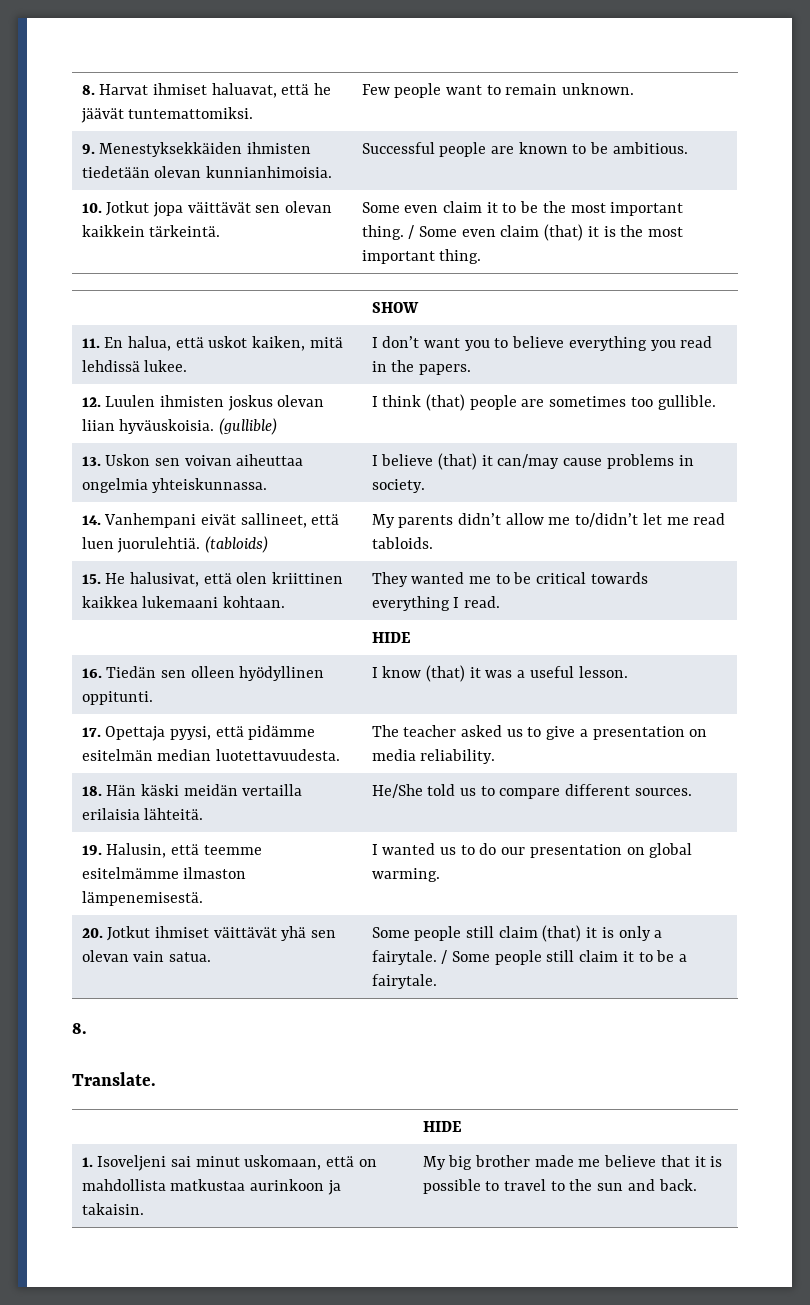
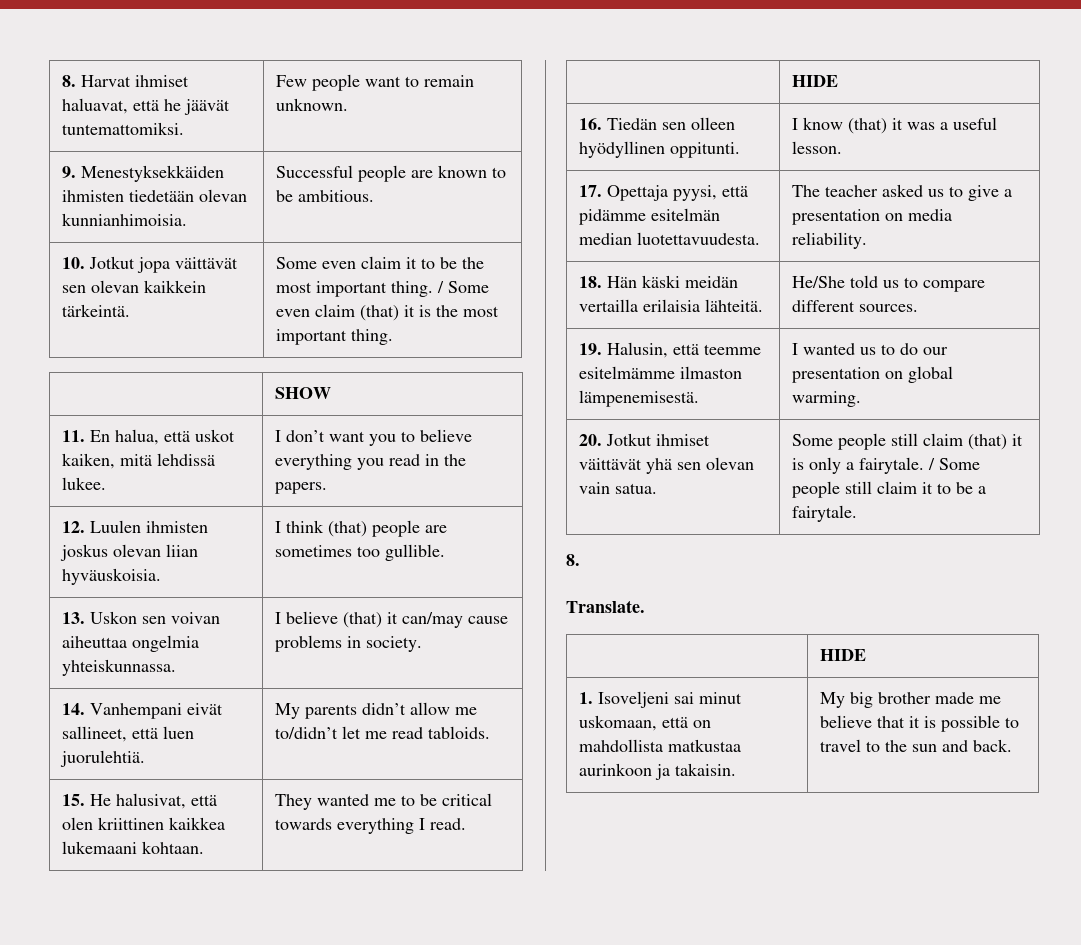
- 12. Luulen ihmisten joskus olevan liian hyväuskoisia. (gullible) | I think (that) people are sometimes too gullible.
+ 12. Luulen ihmisten joskus olevan liian hyväuskoisia. | I think (that) people are sometimes too gullible.
- 14. Vanhempani eivät sallineet, että luen juorulehtiä. (tabloids) | My parents didn’t allow me to/didn’t let me read tabloids.
+ 14. Vanhempani eivät sallineet, että luen juorulehtiä. | My parents didn’t allow me to/didn’t let me read tabloids.

